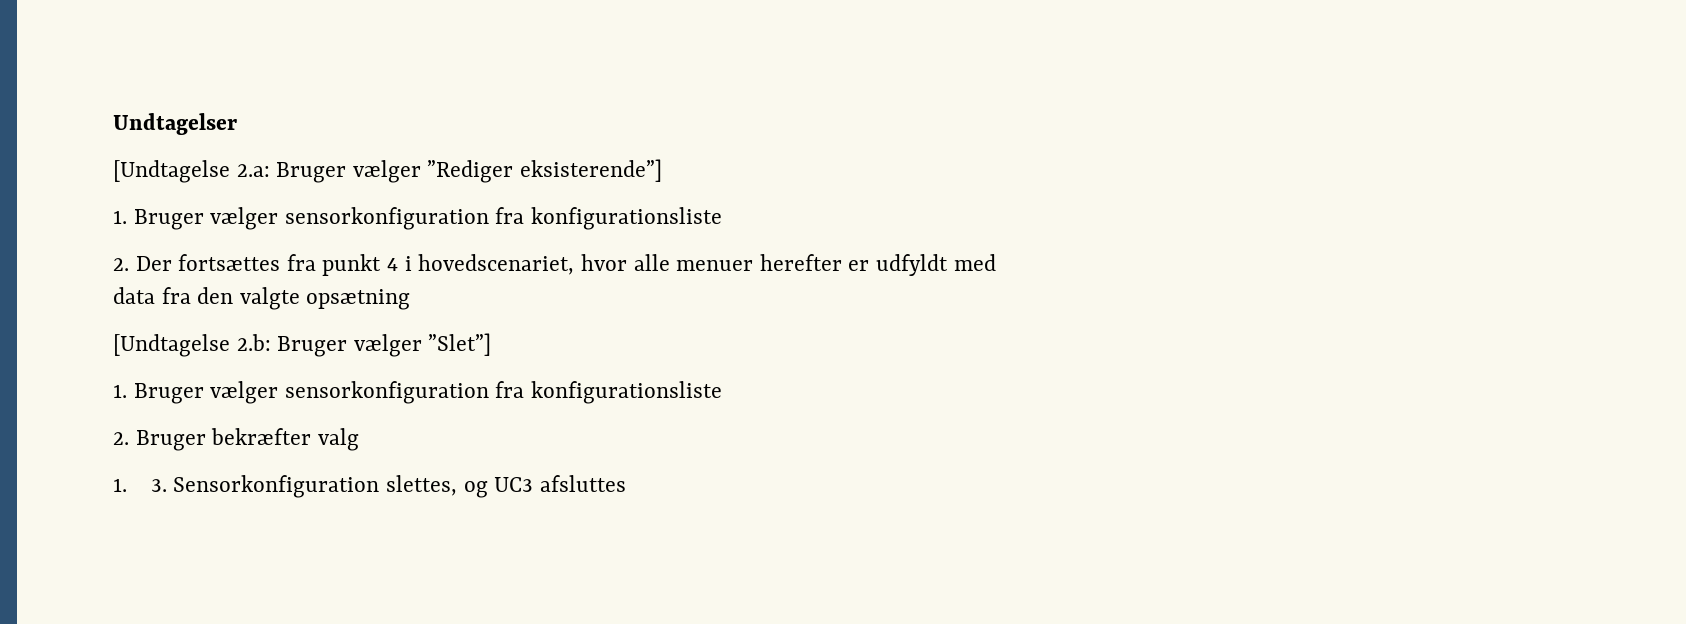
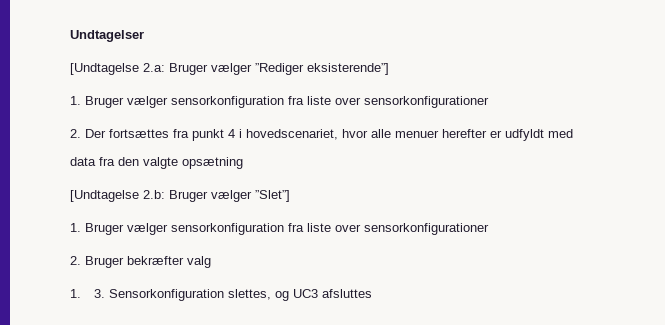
  [Undtagelse 2.a: Bruger vælger ”Rediger eksisterende”]
- 1. Bruger vælger sensorkonfiguration fra konfigurationsliste
+ 1. Bruger vælger sensorkonfiguration fra liste over sensorkonfigurationer
  [Undtagelse 2.b: Bruger vælger ”Slet”]
- 1. Bruger vælger sensorkonfiguration fra konfigurationsliste
+ 1. Bruger vælger sensorkonfiguration fra liste over sensorkonfigurationer

